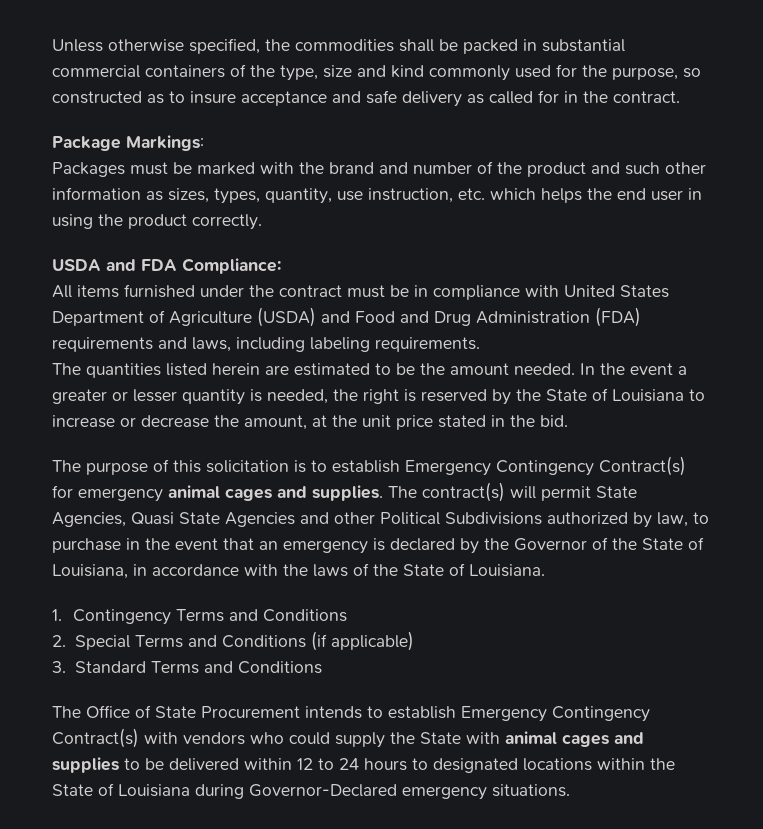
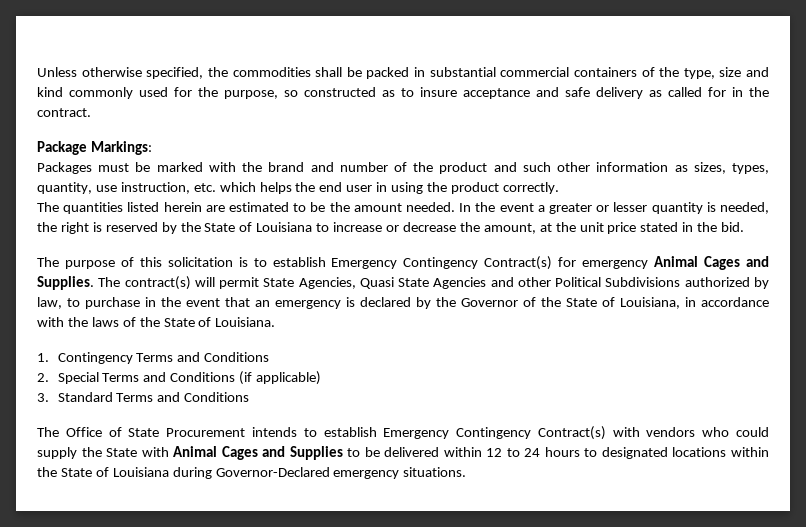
- USDA and FDA Compliance:
- All items furnished under the contract must be in compliance with United States Department of Agriculture (USDA) and Food and Drug Administration (FDA) requirements and laws, including labeling requirements.
- The purpose of this solicitation is to establish Emergency Contingency Contract(s) for emergency animal cages and supplies.
+ The purpose of this solicitation is to establish Emergency Contingency Contract(s) for emergency Animal Cages and Supplies.
- The Office of State Procurement intends to establish Emergency Contingency Contract(s) with vendors who could supply the State with animal cages and supplies to be delivered within 12 to 24 hours to designated locations within the State of Louisiana during Governor-Declared emergency situations.
+ The Office of State Procurement intends to establish Emergency Contingency Contract(s) with vendors who could supply the State with Animal Cages and Supplies to be delivered within 12 to 24 hours to designated locations within the State of Louisiana during Governor-Declared emergency situations.

